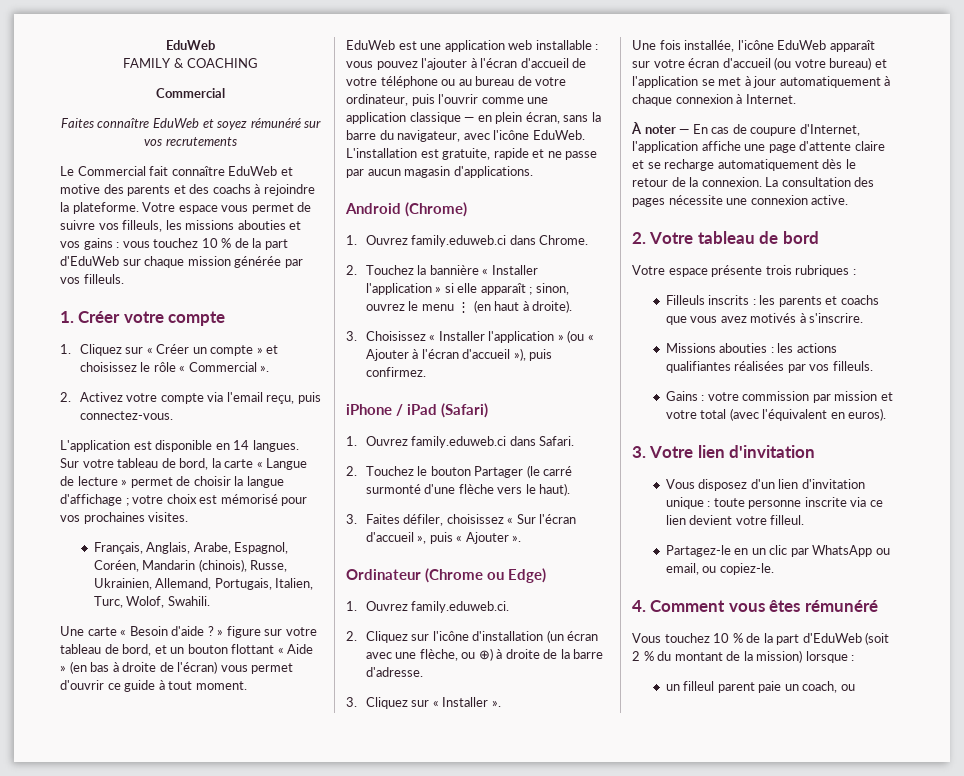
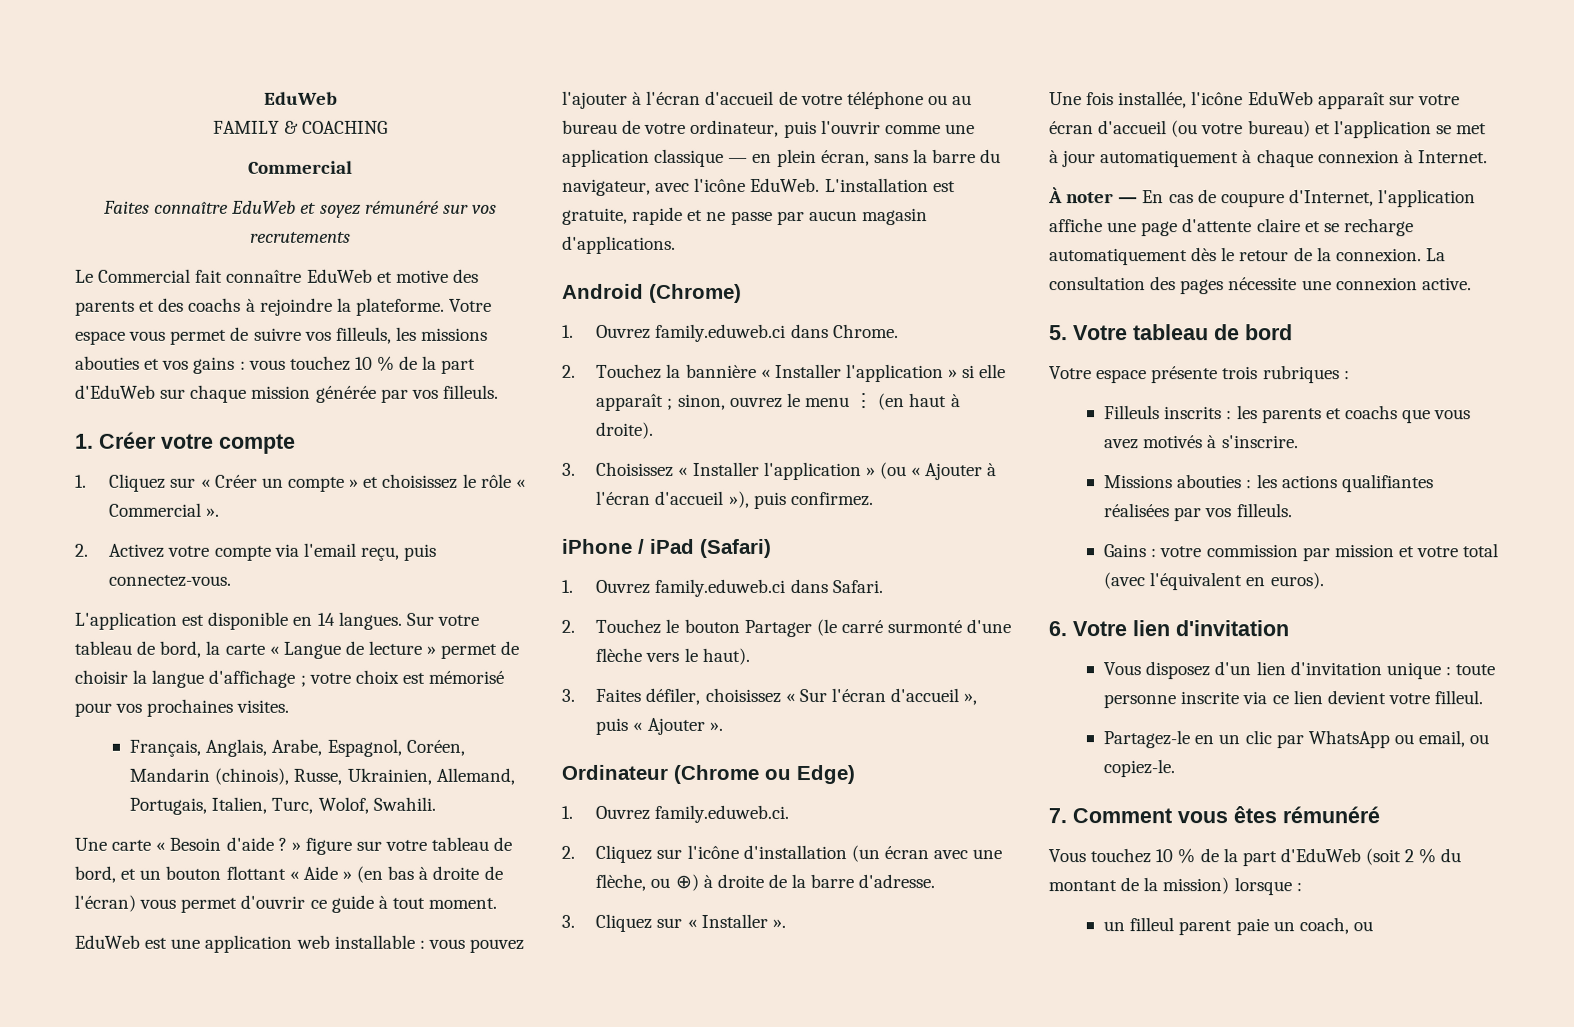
- 2. Votre tableau de bord
+ 5. Votre tableau de bord
- 3. Votre lien d'invitation
+ 6. Votre lien d'invitation
- 4. Comment vous êtes rémunéré
+ 7. Comment vous êtes rémunéré

